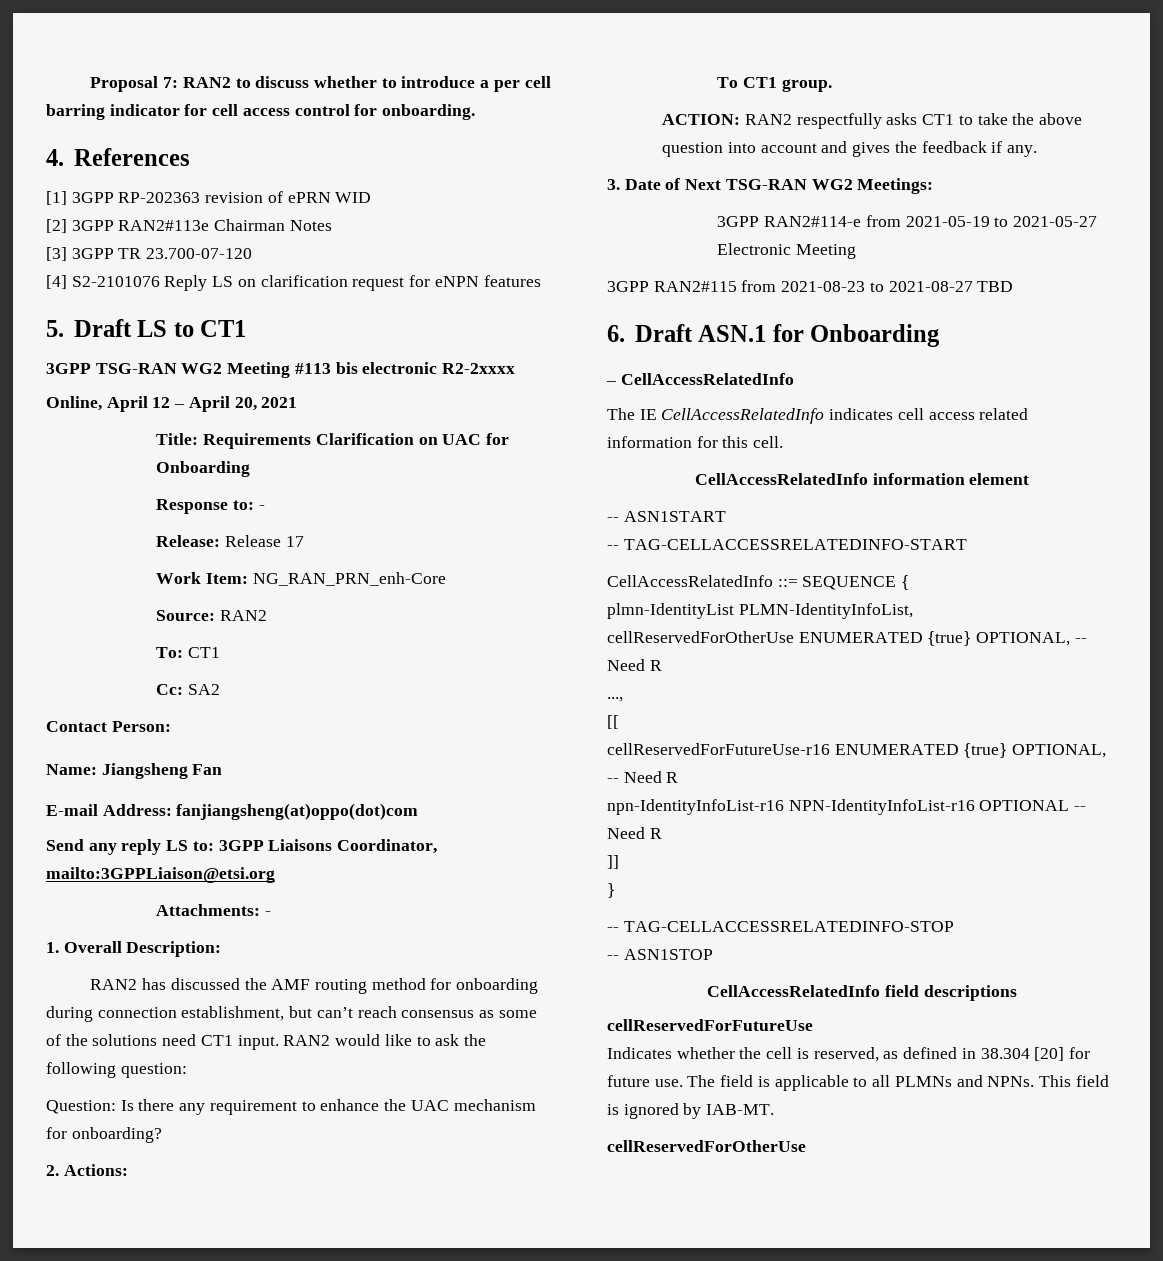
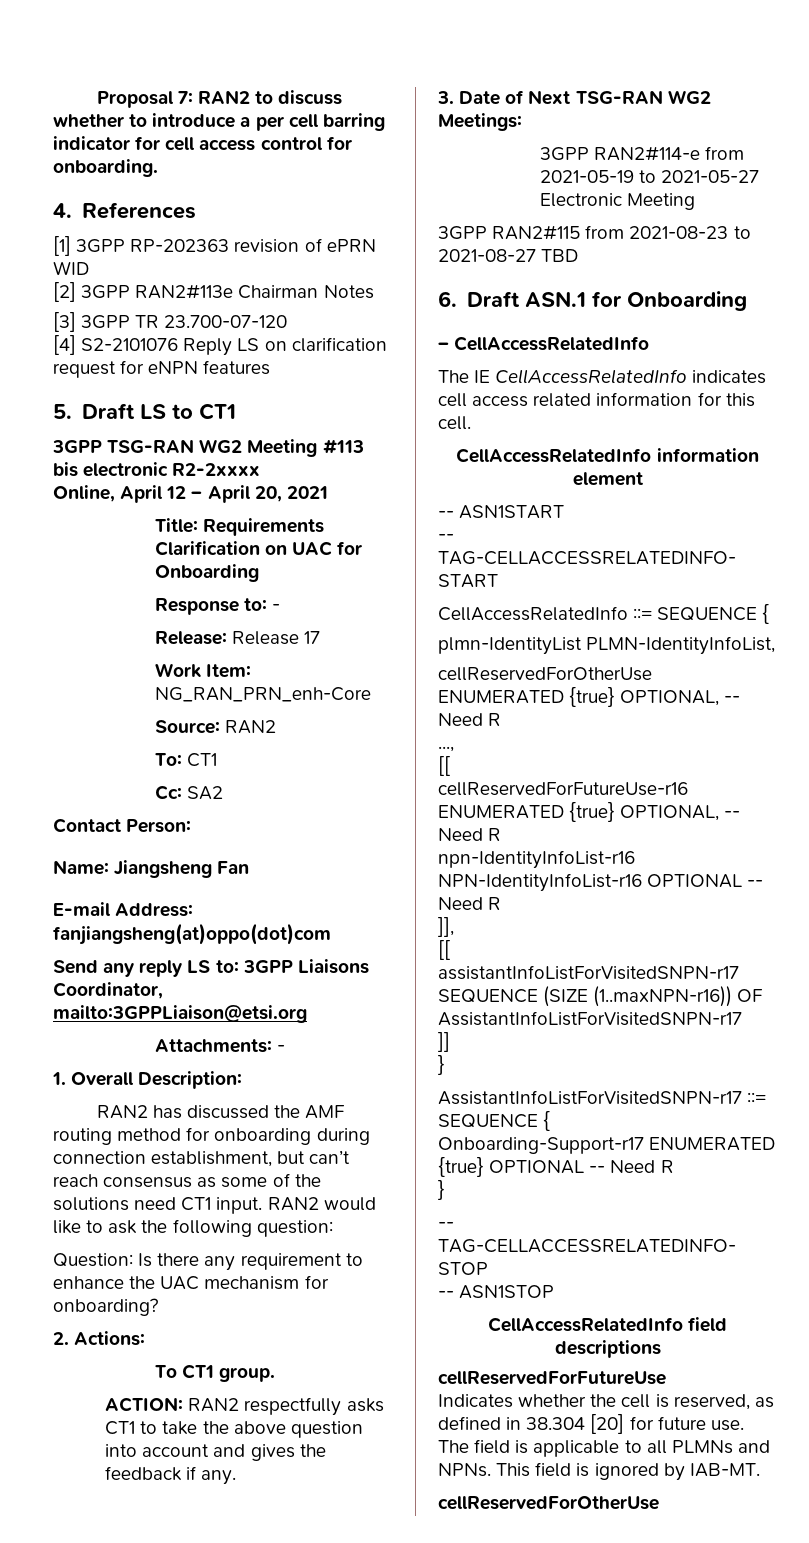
+ ]],
+ [[
+ assistantInfoListForVisitedSNPN-r17 SEQUENCE (SIZE (1..maxNPN-r16)) OF AssistantInfoListForVisitedSNPN-r17
  ]]
+ }
+ AssistantInfoListForVisitedSNPN-r17 ::= SEQUENCE {
+ Onboarding-Support-r17 ENUMERATED {true} OPTIONAL -- Need R

